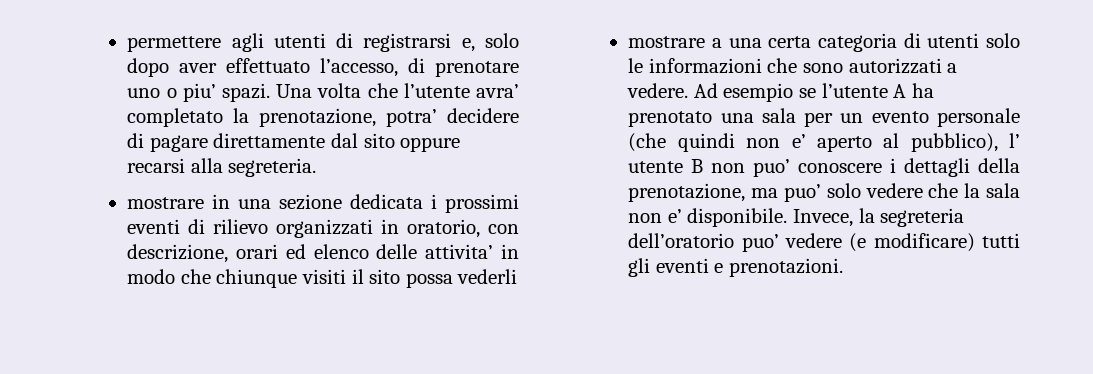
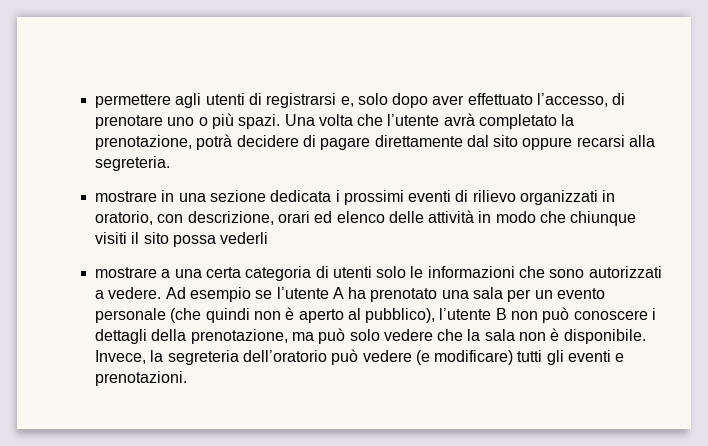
- permettere agli utenti di registrarsi e, solo dopo aver effettuato l’accesso, di prenotare uno o piu’ spazi.
+ permettere agli utenti di registrarsi e, solo dopo aver effettuato l’accesso, di prenotare uno o più spazi.
- Una volta che l’utente avra’ completato la prenotazione, potra’ decidere di pagare direttamente dal sito oppure recarsi alla segreteria.
+ Una volta che l’utente avrà completato la prenotazione, potrà decidere di pagare direttamente dal sito oppure recarsi alla segreteria.
- mostrare in una sezione dedicata i prossimi eventi di rilievo organizzati in oratorio, con descrizione, orari ed elenco delle attivita’ in modo che chiunque visiti il sito possa vederli
+ mostrare in una sezione dedicata i prossimi eventi di rilievo organizzati in oratorio, con descrizione, orari ed elenco delle attività in modo che chiunque visiti il sito possa vederli
- Ad esempio se l’utente A ha prenotato una sala per un evento personale (che quindi non e’ aperto al pubblico), l’ utente B non puo’ conoscere i dettagli della prenotazione, ma puo’ solo vedere che la sala non e’ disponibile.
+ Ad esempio se l’utente A ha prenotato una sala per un evento personale (che quindi non è aperto al pubblico), l’utente B non può conoscere i dettagli della prenotazione, ma può solo vedere che la sala non è disponibile.
- Invece, la segreteria dell’oratorio puo’ vedere (e modificare) tutti gli eventi e prenotazioni.
+ Invece, la segreteria dell’oratorio può vedere (e modificare) tutti gli eventi e prenotazioni.

